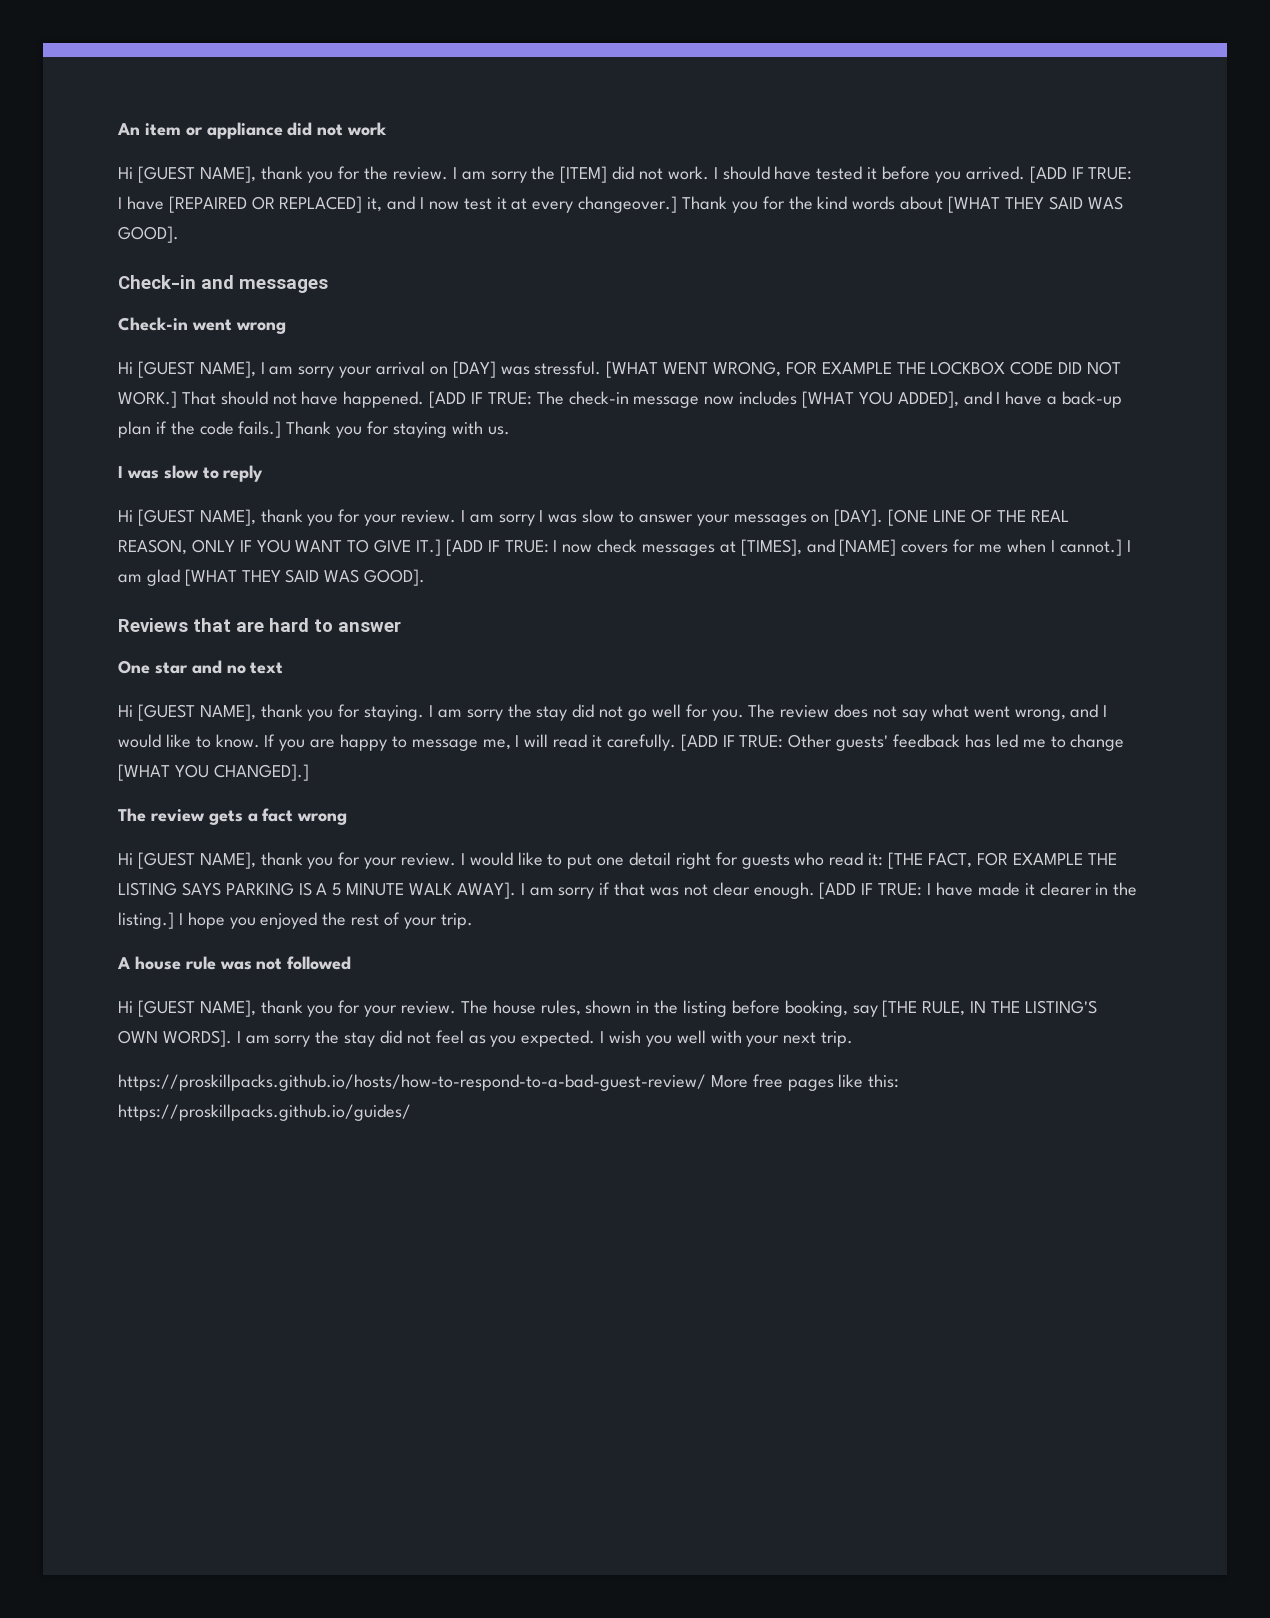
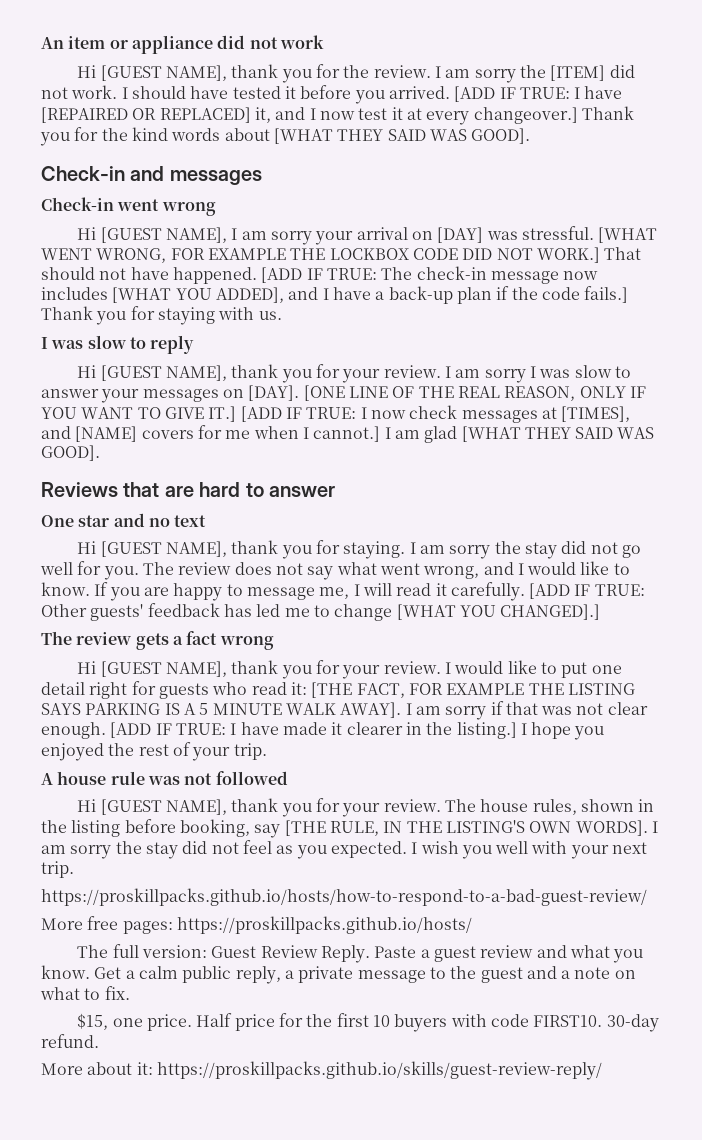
- https://proskillpacks.github.io/hosts/how-to-respond-to-a-bad-guest-review/ More free pages like this: https://proskillpacks.github.io/guides/
+ https://proskillpacks.github.io/hosts/how-to-respond-to-a-bad-guest-review/
+ More free pages: https://proskillpacks.github.io/hosts/
+ The full version: Guest Review Reply. Paste a guest review and what you know. Get a calm public reply, a private message to the guest and a note on what to fix.
+ $15, one price. Half price for the first 10 buyers with code FIRST10. 30-day refund.
+ More about it: https://proskillpacks.github.io/skills/guest-review-reply/

